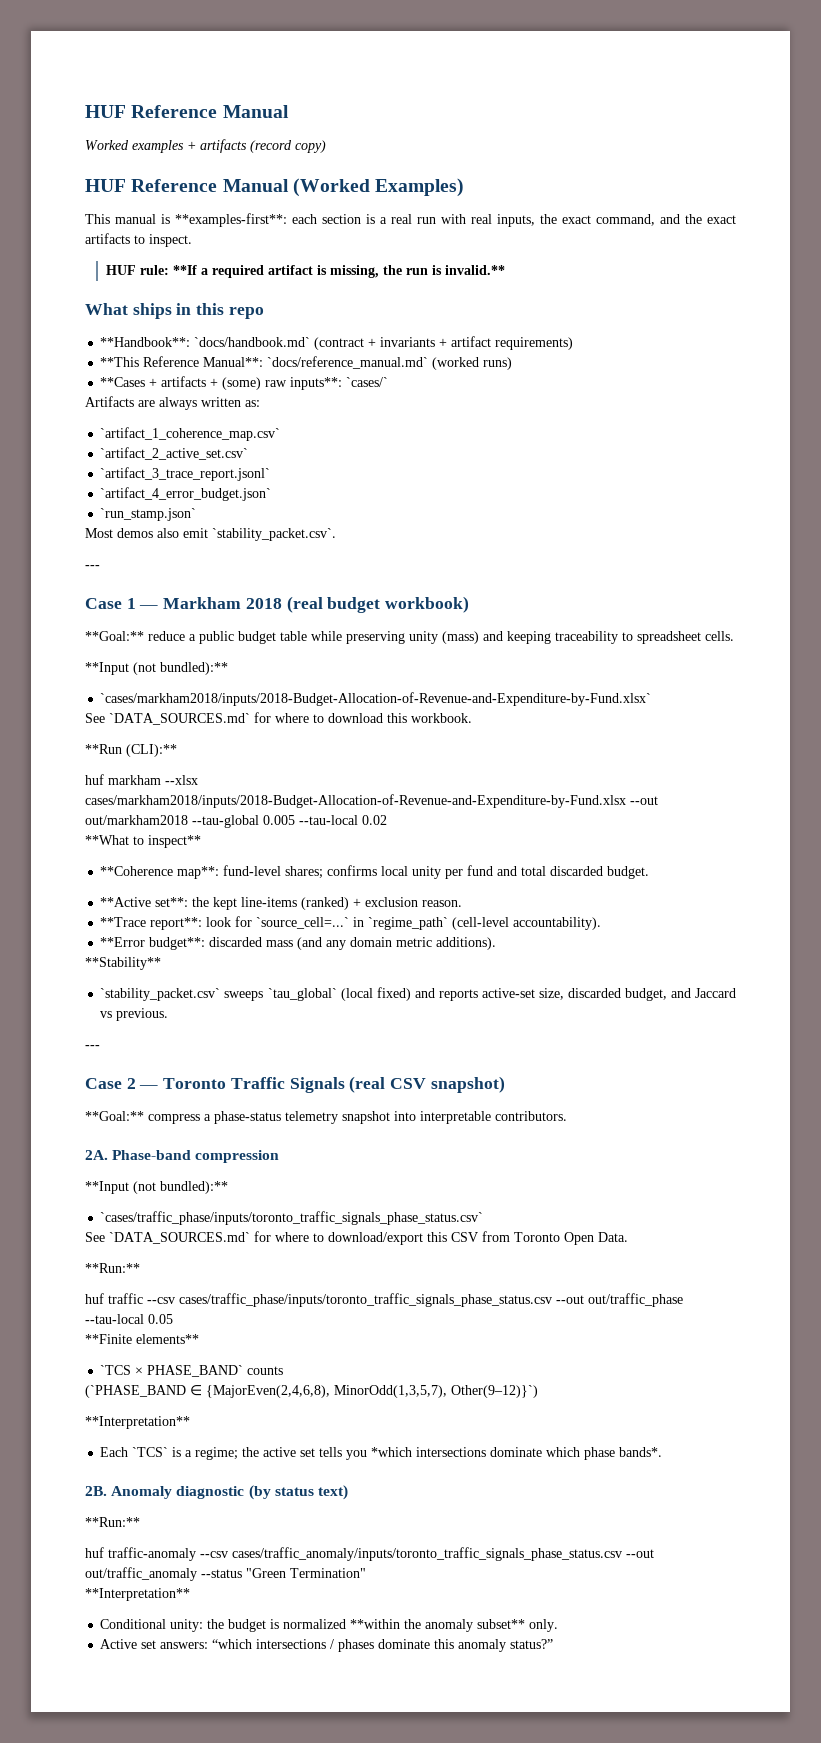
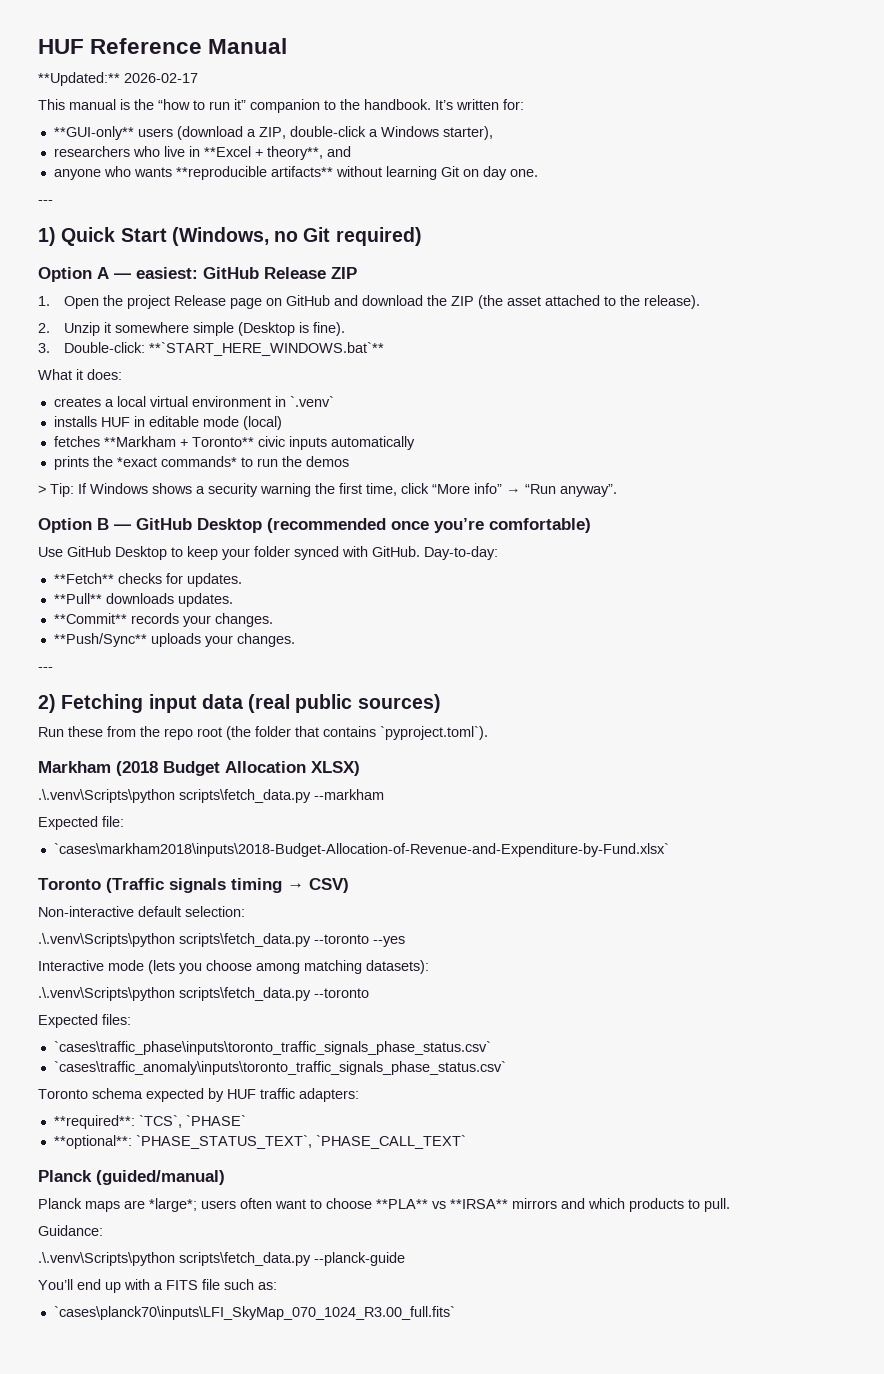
- Worked examples + artifacts (record copy)
- HUF Reference Manual (Worked Examples)
- This manual is **examples-first**: each section is a real run with real inputs, the exact command, and the exact artifacts to inspect.
- HUF rule: **If a required artifact is missing, the run is invalid.**
- What ships in this repo
- **Handbook**: `docs/handbook.md` (contract + invariants + artifact requirements)
- **This Reference Manual**: `docs/reference_manual.md` (worked runs)
- **Cases + artifacts + (some) raw inputs**: `cases/`
- Artifacts are always written as:
- `artifact_1_coherence_map.csv`
- `artifact_2_active_set.csv`
- `artifact_3_trace_report.jsonl`
- `artifact_4_error_budget.json`
- `run_stamp.json`
- Most demos also emit `stability_packet.csv`.
+ **Updated:** 2026-02-17
+ This manual is the “how to run it” companion to the handbook. It’s written for:
+ **GUI-only** users (download a ZIP, double-click a Windows starter),
+ researchers who live in **Excel + theory**, and
+ anyone who wants **reproducible artifacts** without learning Git on day one.
  ---
- Case 1 — Markham 2018 (real budget workbook)
- **Goal:** reduce a public budget table while preserving unity (mass) and keeping traceability to spreadsheet cells.
- **Input (not bundled):**
- `cases/markham2018/inputs/2018-Budget-Allocation-of-Revenue-and-Expenditure-by-Fund.xlsx`
- See `DATA_SOURCES.md` for where to download this workbook.
- **Run (CLI):**
- huf markham --xlsx cases/markham2018/inputs/2018-Budget-Allocation-of-Revenue-and-Expenditure-by-Fund.xlsx --out out/markham2018 --tau-global 0.005 --tau-local 0.02
- **What to inspect**
- **Coherence map**: fund-level shares; confirms local unity per fund and total discarded budget.
- **Active set**: the kept line-items (ranked) + exclusion reason.
- **Trace report**: look for `source_cell=...` in `regime_path` (cell-level accountability).
- **Error budget**: discarded mass (and any domain metric additions).
- **Stability**
- `stability_packet.csv` sweeps `tau_global` (local fixed) and reports active-set size, discarded budget, and Jaccard vs previous.
+ 1) Quick Start (Windows, no Git required)
+ Option A — easiest: GitHub Release ZIP
+ 1. Open the project Release page on GitHub and download the ZIP (the asset attached to the release).
+ 2. Unzip it somewhere simple (Desktop is fine).
+ 3. Double-click: **`START_HERE_WINDOWS.bat`**
+ What it does:
+ creates a local virtual environment in `.venv`
+ installs HUF in editable mode (local)
+ fetches **Markham + Toronto** civic inputs automatically
+ prints the *exact commands* to run the demos
+ > Tip: If Windows shows a security warning the first time, click “More info” → “Run anyway”.
+ Option B — GitHub Desktop (recommended once you’re comfortable)
+ Use GitHub Desktop to keep your folder synced with GitHub. Day-to-day:
+ **Fetch** checks for updates.
+ **Pull** downloads updates.
+ **Commit** records your changes.
+ **Push/Sync** uploads your changes.
  ---
- Case 2 — Toronto Traffic Signals (real CSV snapshot)
- **Goal:** compress a phase-status telemetry snapshot into interpretable contributors.
- 2A. Phase-band compression
- **Input (not bundled):**
- `cases/traffic_phase/inputs/toronto_traffic_signals_phase_status.csv`
- See `DATA_SOURCES.md` for where to download/export this CSV from Toronto Open Data.
- **Run:**
- huf traffic --csv cases/traffic_phase/inputs/toronto_traffic_signals_phase_status.csv --out out/traffic_phase --tau-local 0.05
- **Finite elements**
- `TCS × PHASE_BAND` counts
- (`PHASE_BAND ∈ {MajorEven(2,4,6,8), MinorOdd(1,3,5,7), Other(9–12)}`)
- **Interpretation**
- Each `TCS` is a regime; the active set tells you *which intersections dominate which phase bands*.
- 2B. Anomaly diagnostic (by status text)
- **Run:**
- huf traffic-anomaly --csv cases/traffic_anomaly/inputs/toronto_traffic_signals_phase_status.csv --out out/traffic_anomaly --status "Green Termination"
- **Interpretation**
- Conditional unity: the budget is normalized **within the anomaly subset** only.
- Active set answers: “which intersections / phases dominate this anomaly status?”
+ 2) Fetching input data (real public sources)
+ Run these from the repo root (the folder that contains `pyproject.toml`).
+ Markham (2018 Budget Allocation XLSX)
+ .\.venv\Scripts\python scripts\fetch_data.py --markham
+ Expected file:
+ `cases\markham2018\inputs\2018-Budget-Allocation-of-Revenue-and-Expenditure-by-Fund.xlsx`
+ Toronto (Traffic signals timing → CSV)
+ Non-interactive default selection:
+ .\.venv\Scripts\python scripts\fetch_data.py --toronto --yes
+ Interactive mode (lets you choose among matching datasets):
+ .\.venv\Scripts\python scripts\fetch_data.py --toronto
+ Expected files:
+ `cases\traffic_phase\inputs\toronto_traffic_signals_phase_status.csv`
+ `cases\traffic_anomaly\inputs\toronto_traffic_signals_phase_status.csv`
+ Toronto schema expected by HUF traffic adapters:
+ **required**: `TCS`, `PHASE`
+ **optional**: `PHASE_STATUS_TEXT`, `PHASE_CALL_TEXT`
+ Planck (guided/manual)
+ Planck maps are *large*; users often want to choose **PLA** vs **IRSA** mirrors and which products to pull.
+ Guidance:
+ .\.venv\Scripts\python scripts\fetch_data.py --planck-guide
+ You’ll end up with a FITS file such as:
+ `cases\planck70\inputs\LFI_SkyMap_070_1024_R3.00_full.fits`

